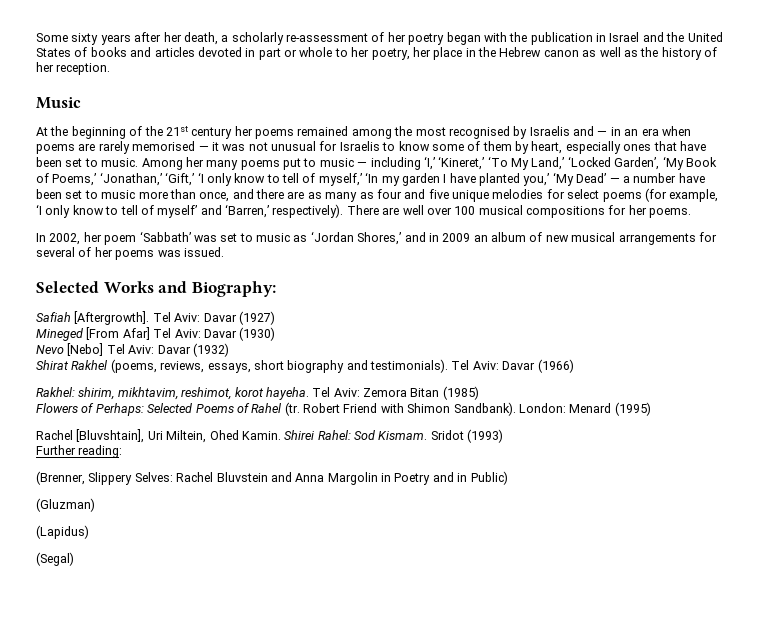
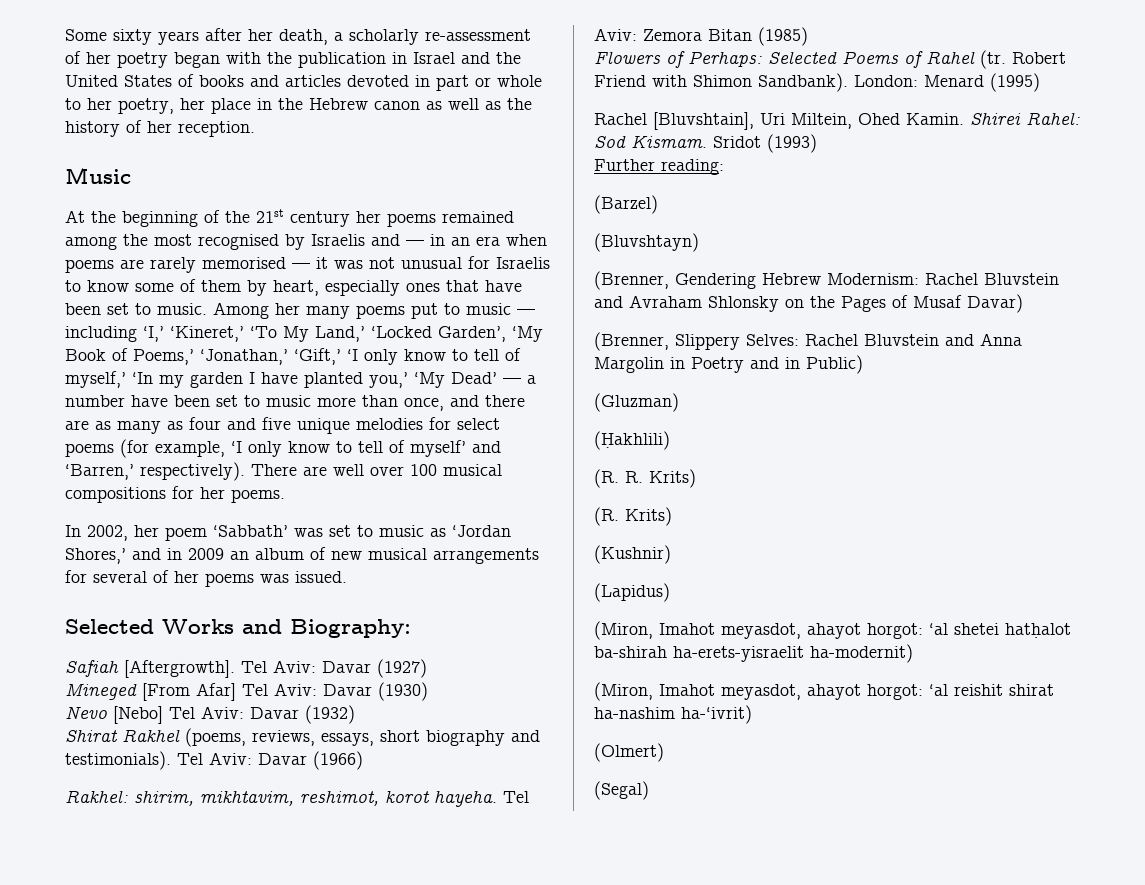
+ (Barzel)
+ (Bluvshtayn)
+ (Brenner, Gendering Hebrew Modernism: Rachel Bluvstein and Avraham Shlonsky on the Pages of Musaf Davar)
+ (Ḥakhlili)
+ (R. R. Krits)
+ (R. Krits)
+ (Kushnir)
  (Lapidus)
+ (Miron, Imahot meyasdot, ahayot horgot: ‘al shetei hatḥalot ba-shirah ha-erets-yisraelit ha-modernit)
+ (Miron, Imahot meyasdot, ahayot horgot: ‘al reishit shirat ha-nashim ha-‘ivrit)
+ (Olmert)

